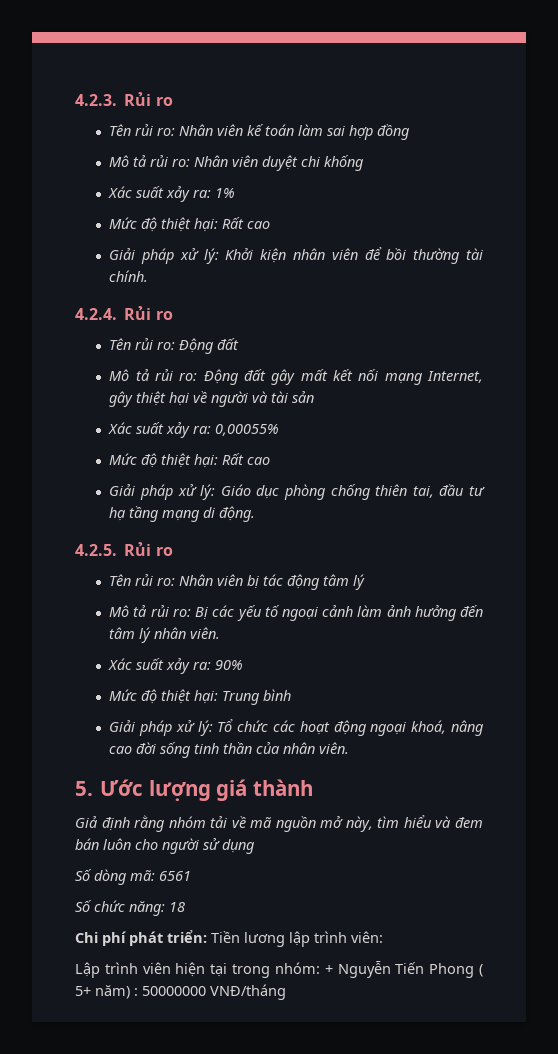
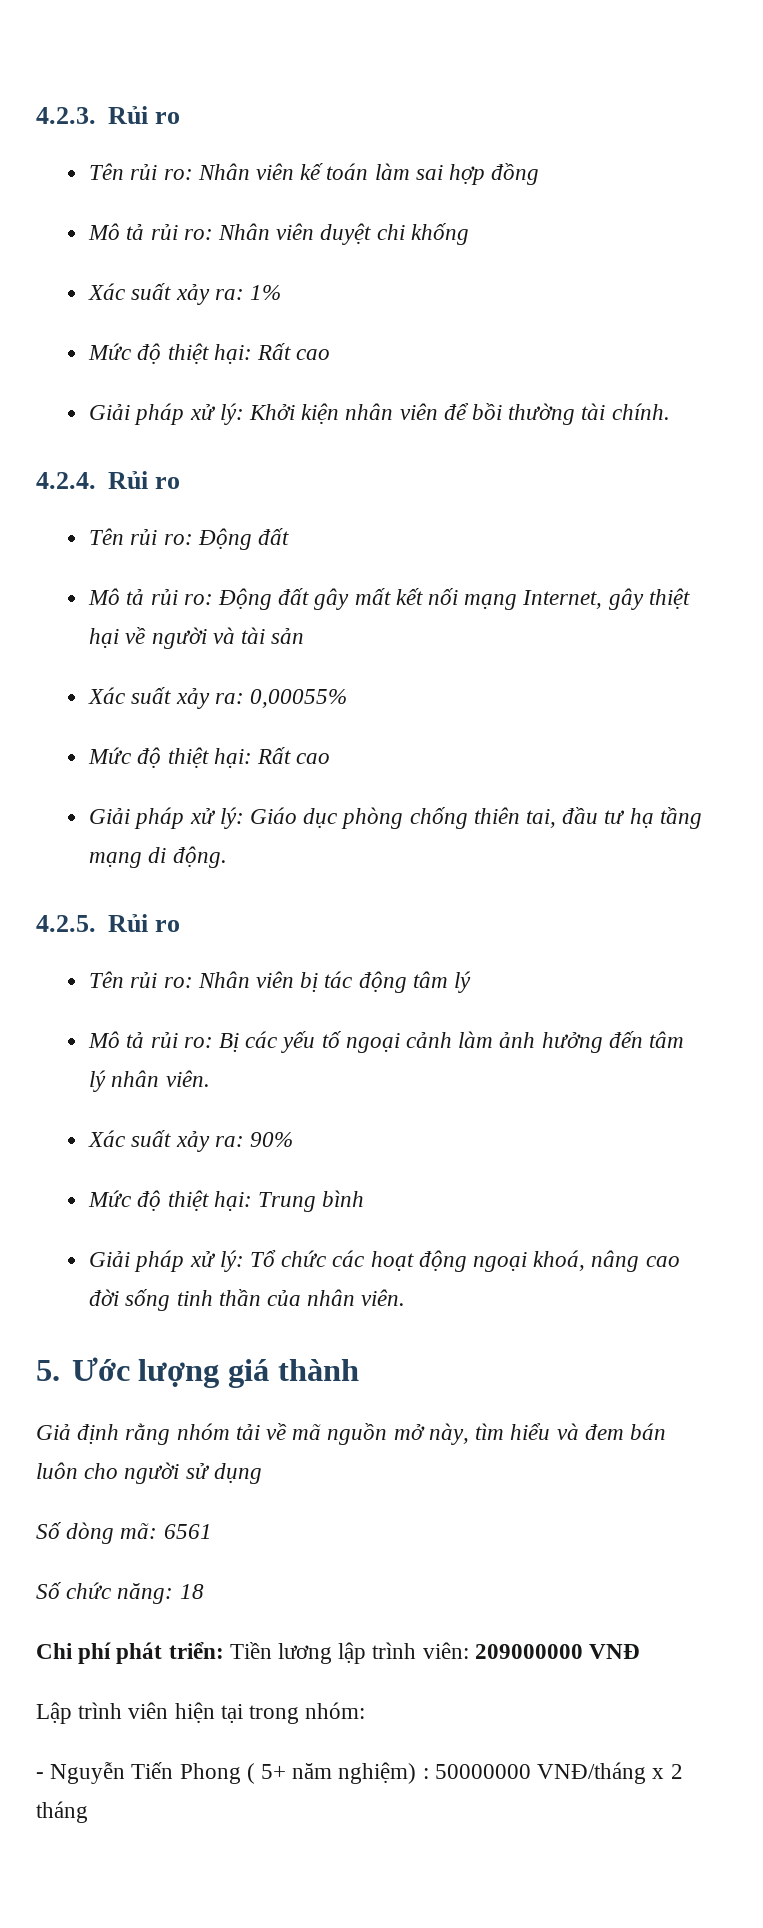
- Chi phí phát triển: Tiền lương lập trình viên:
+ Chi phí phát triển: Tiền lương lập trình viên: 209000000 VNĐ
- Lập trình viên hiện tại trong nhóm: + Nguyễn Tiến Phong ( 5+ năm) : 50000000 VNĐ/tháng
+ Lập trình viên hiện tại trong nhóm:
+ - Nguyễn Tiến Phong ( 5+ năm nghiệm) : 50000000 VNĐ/tháng x 2 tháng

